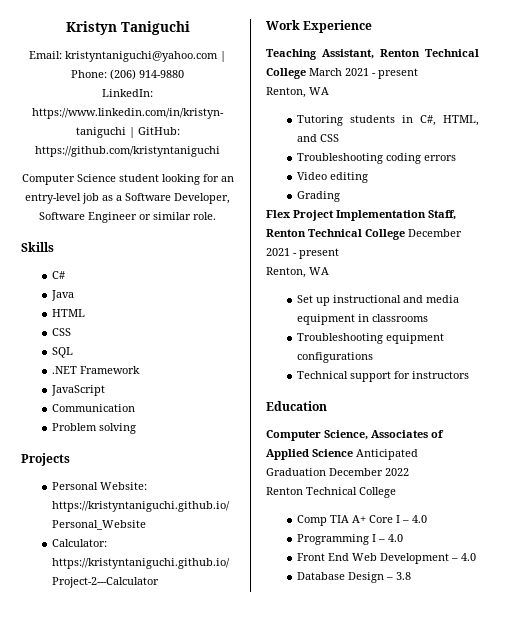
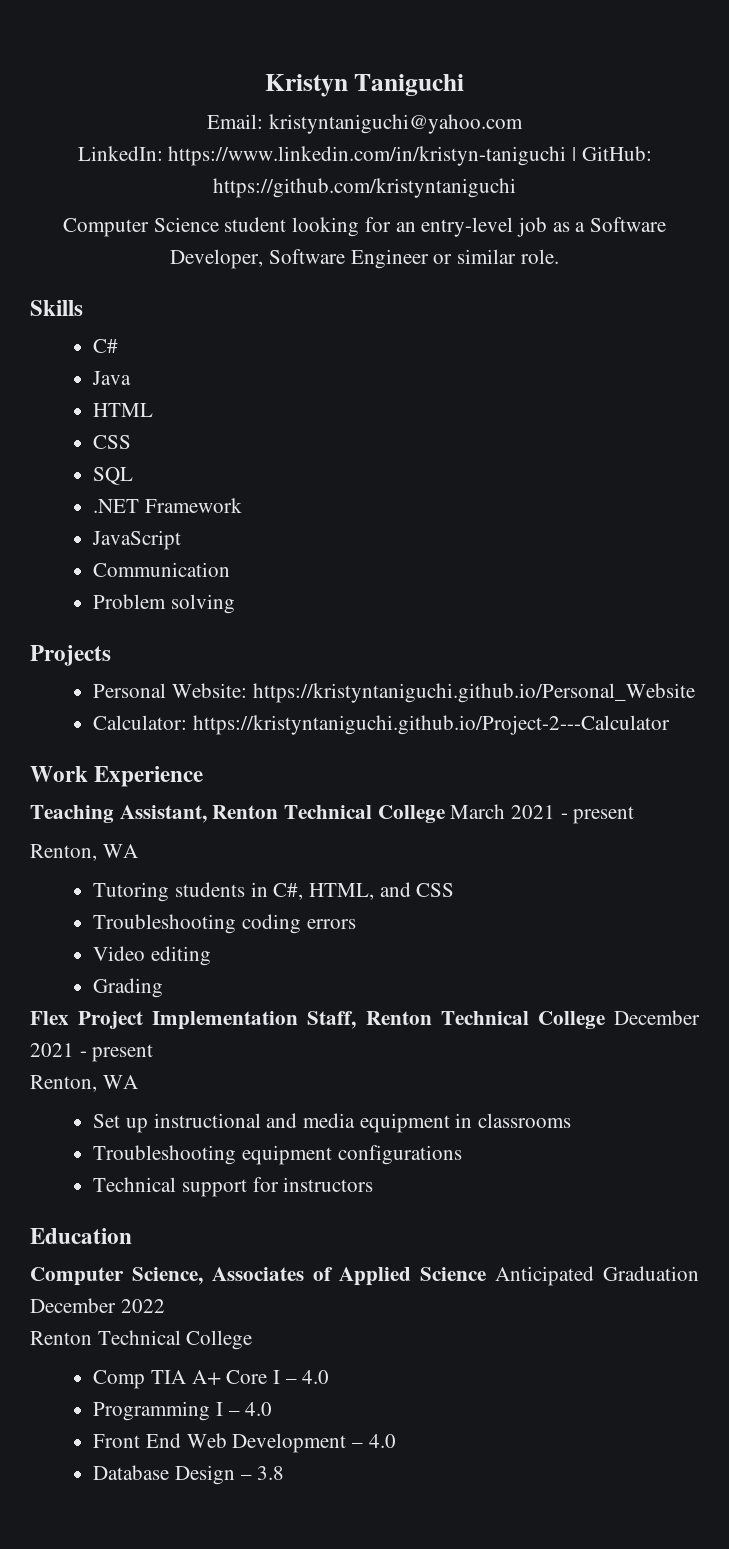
- Email: kristyntaniguchi@yahoo.com | Phone: (206) 914-9880
+ Email: kristyntaniguchi@yahoo.com

